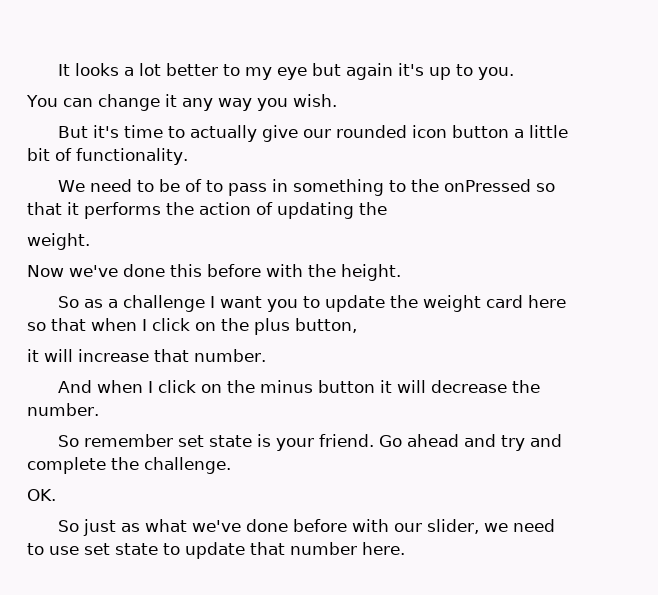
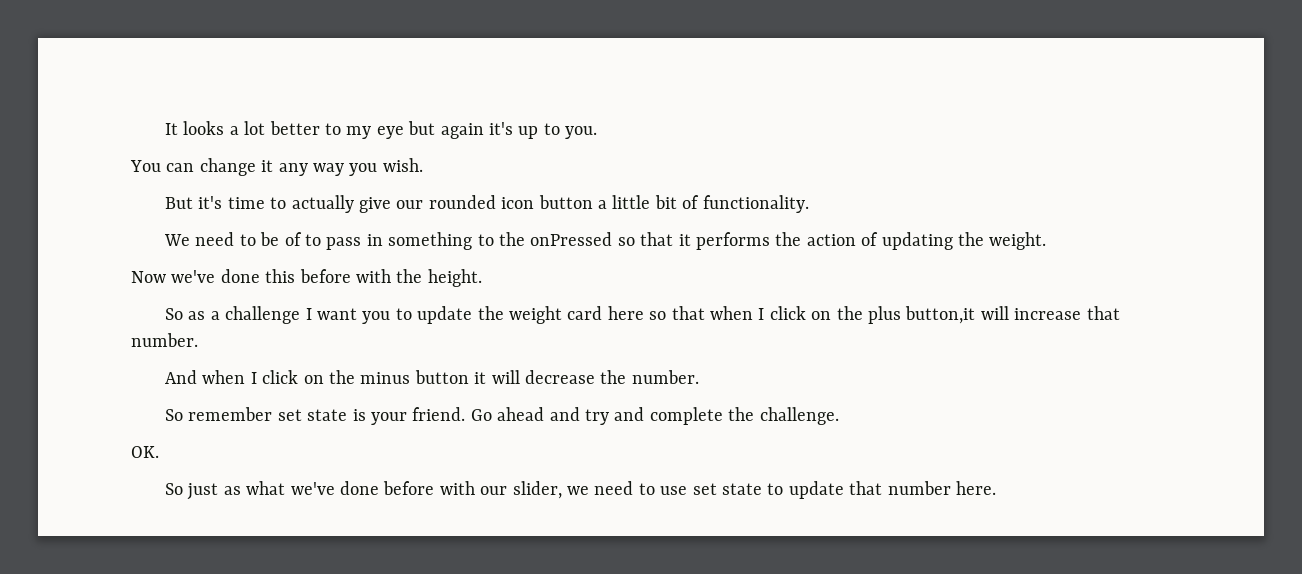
- We need to be of to pass in something to the onPressed so that it performs the action of updating the
- weight.
+ We need to be of to pass in something to the onPressed so that it performs the action of updating the weight.
- So as a challenge I want you to update the weight card here so that when I click on the plus button,
- it will increase that number.
+ So as a challenge I want you to update the weight card here so that when I click on the plus button,it will increase that number.

